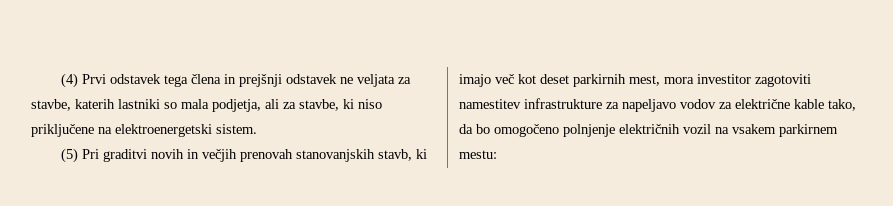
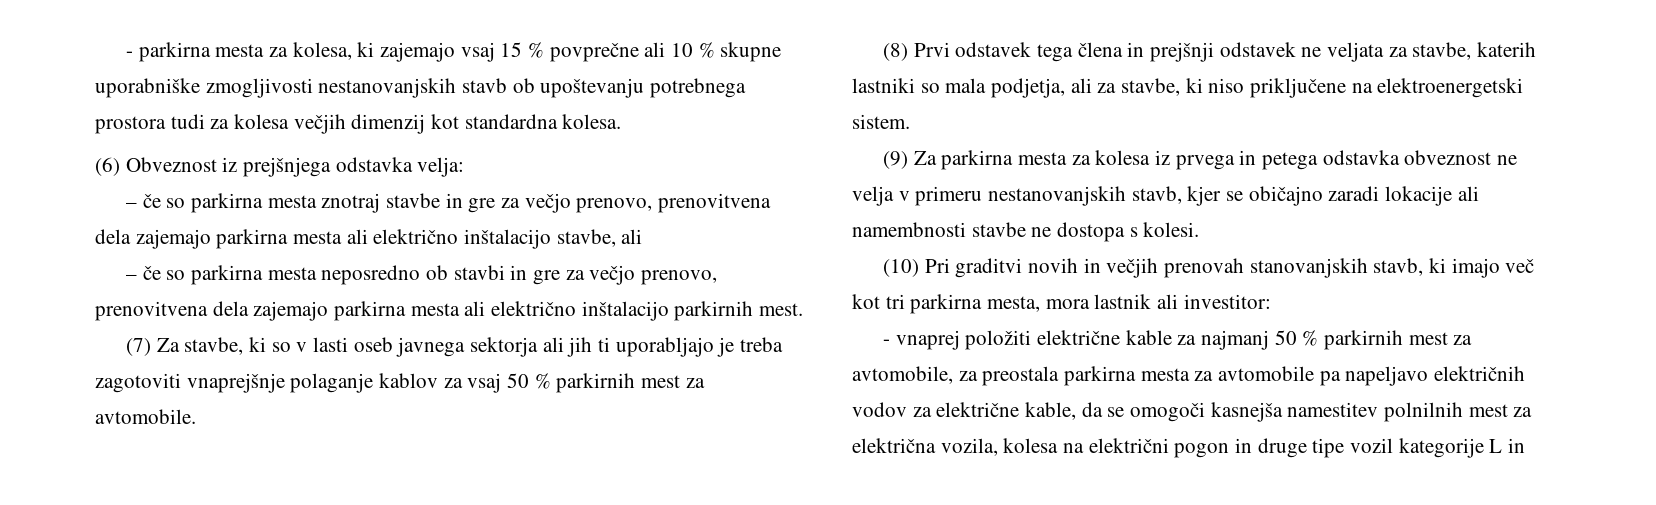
- (4) Prvi odstavek tega člena in prejšnji odstavek ne veljata za stavbe, katerih lastniki so mala podjetja, ali za stavbe, ki niso priključene na elektroenergetski sistem.
+ - parkirna mesta za kolesa, ki zajemajo vsaj 15 % povprečne ali 10 % skupne uporabniške zmogljivosti nestanovanjskih stavb ob upoštevanju potrebnega prostora tudi za kolesa večjih dimenzij kot standardna kolesa.
+ (6) Obveznost iz prejšnjega odstavka velja:
+ – če so parkirna mesta znotraj stavbe in gre za večjo prenovo, prenovitvena dela zajemajo parkirna mesta ali električno inštalacijo stavbe, ali
+ – če so parkirna mesta neposredno ob stavbi in gre za večjo prenovo, prenovitvena dela zajemajo parkirna mesta ali električno inštalacijo parkirnih mest.
+ (7) Za stavbe, ki so v lasti oseb javnega sektorja ali jih ti uporabljajo je treba zagotoviti vnaprejšnje polaganje kablov za vsaj 50 % parkirnih mest za avtomobile.
+ (8) Prvi odstavek tega člena in prejšnji odstavek ne veljata za stavbe, katerih lastniki so mala podjetja, ali za stavbe, ki niso priključene na elektroenergetski sistem.
- (5) Pri graditvi novih in večjih prenovah stanovanjskih stavb, ki imajo več kot deset parkirnih mest, mora investitor zagotoviti namestitev infrastrukture za napeljavo vodov za električne kable tako, da bo omogočeno polnjenje električnih vozil na vsakem parkirnem mestu:
+ (9) Za parkirna mesta za kolesa iz prvega in petega odstavka obveznost ne velja v primeru nestanovanjskih stavb, kjer se običajno zaradi lokacije ali namembnosti stavbe ne dostopa s kolesi.
+ (10) Pri graditvi novih in večjih prenovah stanovanjskih stavb, ki imajo več kot tri parkirna mesta, mora lastnik ali investitor:
+ - vnaprej položiti električne kable za najmanj 50 % parkirnih mest za avtomobile, za preostala parkirna mesta za avtomobile pa napeljavo električnih vodov za električne kable, da se omogoči kasnejša namestitev polnilnih mest za električna vozila, kolesa na električni pogon in druge tipe vozil kategorije L in

